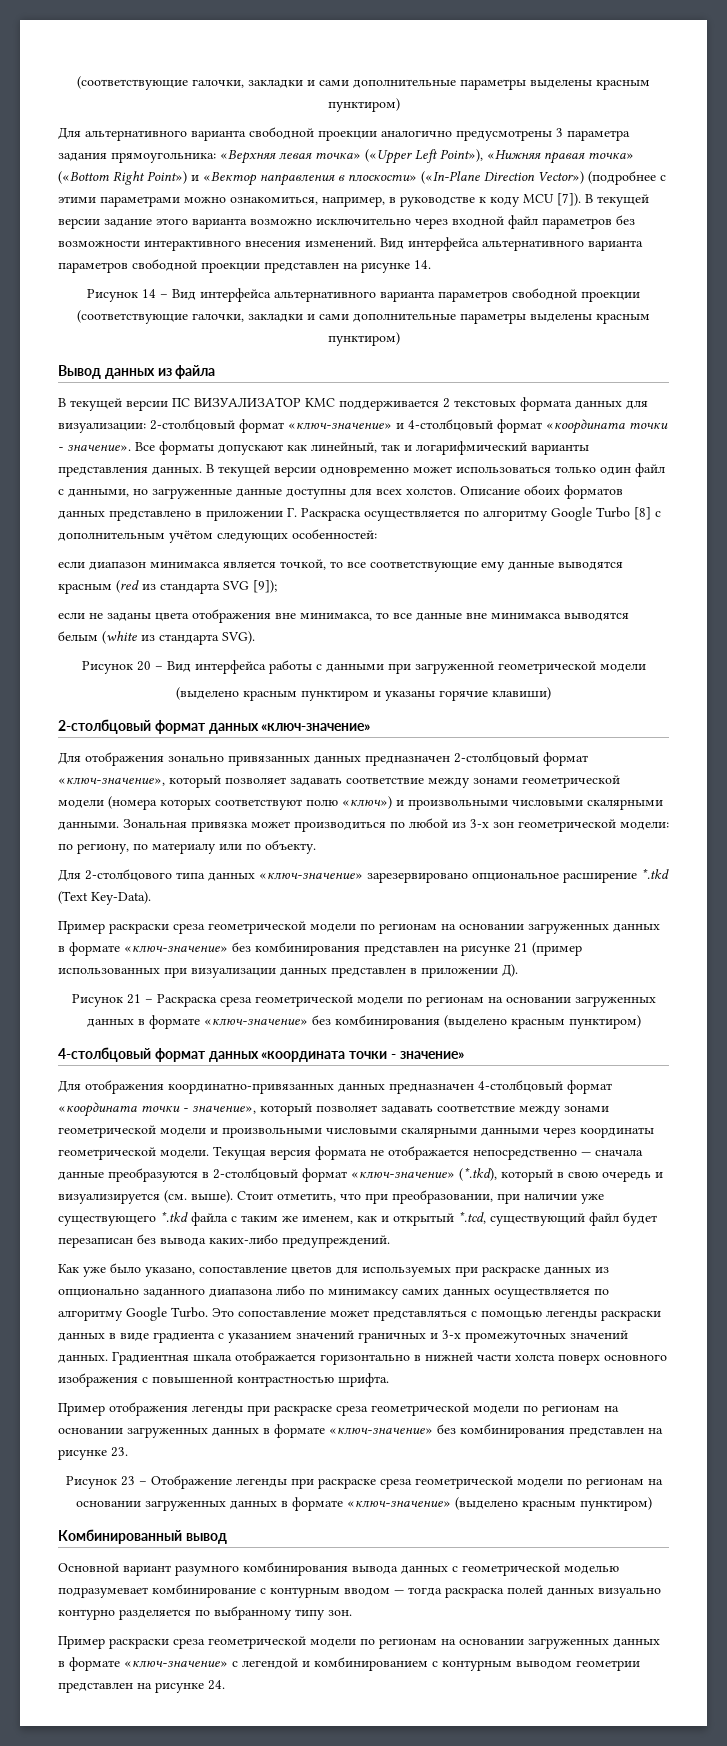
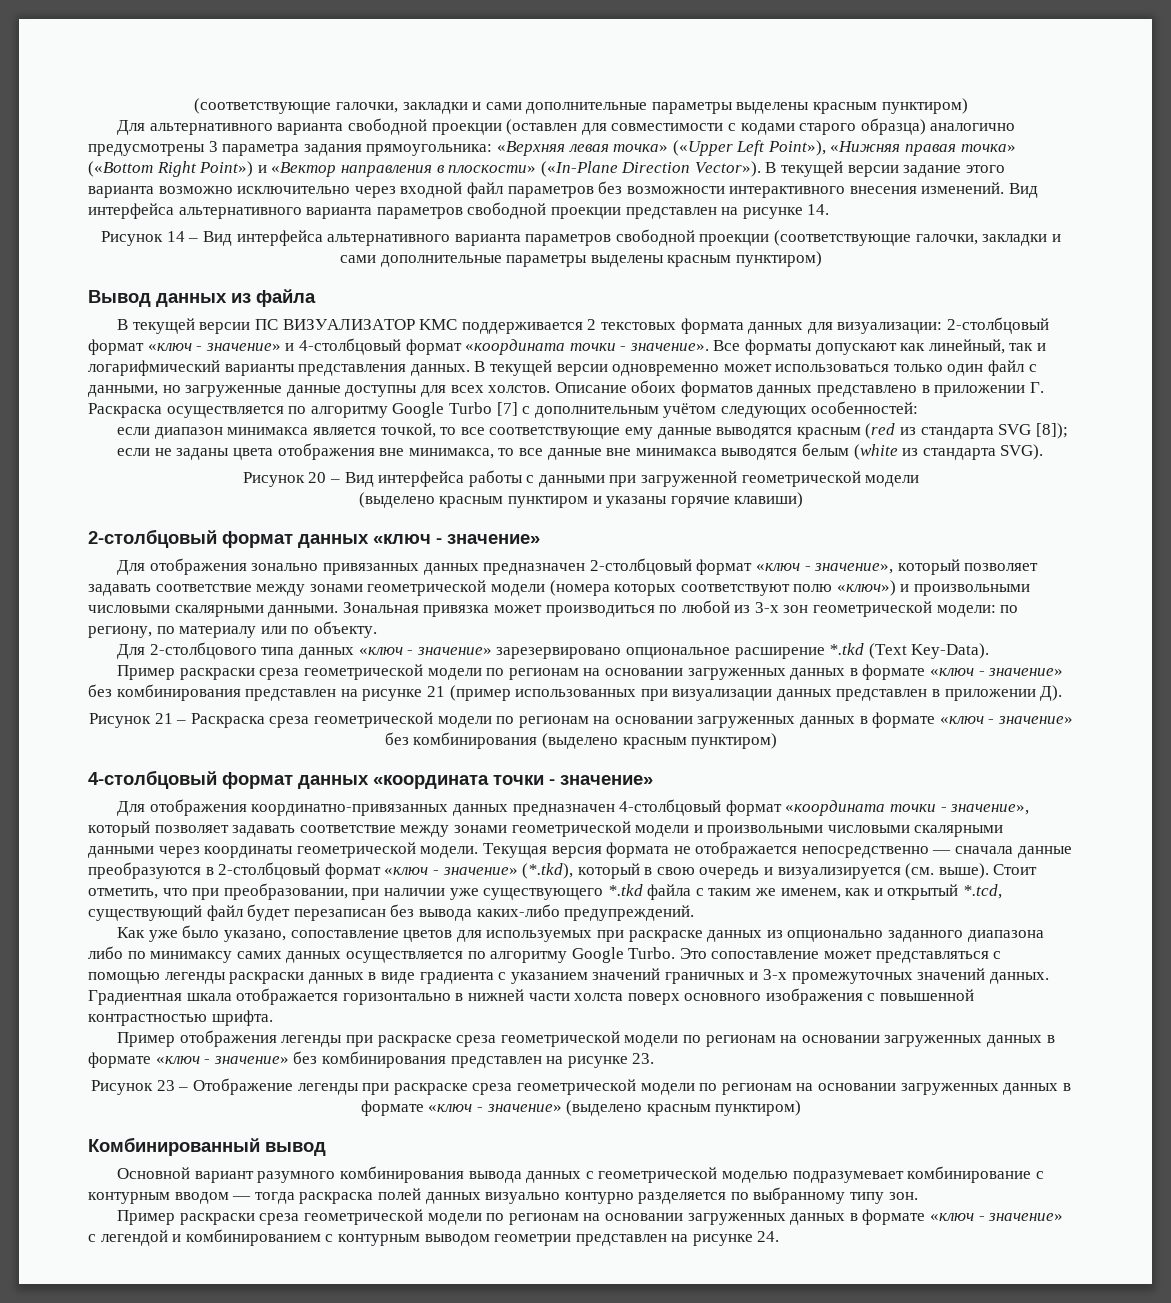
- Для альтернативного варианта свободной проекции аналогично предусмотрены 3 параметра задания прямоугольника: «Верхняя левая точка» («Upper Left Point»), «Нижняя правая точка» («Bottom Right Point») и «Вектор направления в плоскости» («In-Plane Direction Vector») (подробнее с этими параметрами можно ознакомиться, например, в руководстве к коду MCU [7]).
+ Для альтернативного варианта свободной проекции (оставлен для совместимости с кодами старого образца) аналогично предусмотрены 3 параметра задания прямоугольника: «Верхняя левая точка» («Upper Left Point»), «Нижняя правая точка» («Bottom Right Point») и «Вектор направления в плоскости» («In-Plane Direction Vector»).
- В текущей версии ПС ВИЗУАЛИЗАТОР KMC поддерживается 2 текстовых формата данных для визуализации: 2-столбцовый формат «ключ-значение» и 4-столбцовый формат «координата точки - значение».
+ В текущей версии ПС ВИЗУАЛИЗАТОР KMC поддерживается 2 текстовых формата данных для визуализации: 2-столбцовый формат «ключ - значение» и 4-столбцовый формат «координата точки - значение».
- Описание обоих форматов данных представлено в приложении Г. Раскраска осуществляется по алгоритму Google Turbo [8] с дополнительным учётом следующих особенностей:
+ Описание обоих форматов данных представлено в приложении Г. Раскраска осуществляется по алгоритму Google Turbo [7] с дополнительным учётом следующих особенностей:
- если диапазон минимакса является точкой, то все соответствующие ему данные выводятся красным (red из стандарта SVG [9]);
+ если диапазон минимакса является точкой, то все соответствующие ему данные выводятся красным (red из стандарта SVG [8]);
- 2-столбцовый формат данных «ключ-значение»
+ 2-столбцовый формат данных «ключ - значение»
- Для отображения зонально привязанных данных предназначен 2-столбцовый формат «ключ-значение», который позволяет задавать соответствие между зонами геометрической модели (номера которых соответствуют полю «ключ») и произвольными числовыми скалярными данными.
+ Для отображения зонально привязанных данных предназначен 2-столбцовый формат «ключ - значение», который позволяет задавать соответствие между зонами геометрической модели (номера которых соответствуют полю «ключ») и произвольными числовыми скалярными данными.
- Для 2-столбцового типа данных «ключ-значение» зарезервировано опциональное расширение *.tkd (Text Key-Data).
+ Для 2-столбцового типа данных «ключ - значение» зарезервировано опциональное расширение *.tkd (Text Key-Data).
- Пример раскраски среза геометрической модели по регионам на основании загруженных данных в формате «ключ-значение» без комбинирования представлен на рисунке 21 (пример использованных при визуализации данных представлен в приложении Д).
+ Пример раскраски среза геометрической модели по регионам на основании загруженных данных в формате «ключ - значение» без комбинирования представлен на рисунке 21 (пример использованных при визуализации данных представлен в приложении Д).
- Рисунок 21 – Раскраска среза геометрической модели по регионам на основании загруженных данных в формате «ключ-значение» без комбинирования (выделено красным пунктиром)
+ Рисунок 21 – Раскраска среза геометрической модели по регионам на основании загруженных данных в формате «ключ - значение» без комбинирования (выделено красным пунктиром)
- Текущая версия формата не отображается непосредственно — сначала данные преобразуются в 2-столбцовый формат «ключ-значение» (*.tkd), который в свою очередь и визуализируется (см. выше).
+ Текущая версия формата не отображается непосредственно — сначала данные преобразуются в 2-столбцовый формат «ключ - значение» (*.tkd), который в свою очередь и визуализируется (см. выше).
- Пример отображения легенды при раскраске среза геометрической модели по регионам на основании загруженных данных в формате «ключ-значение» без комбинирования представлен на рисунке 23.
+ Пример отображения легенды при раскраске среза геометрической модели по регионам на основании загруженных данных в формате «ключ - значение» без комбинирования представлен на рисунке 23.
- Рисунок 23 – Отображение легенды при раскраске среза геометрической модели по регионам на основании загруженных данных в формате «ключ-значение» (выделено красным пунктиром)
+ Рисунок 23 – Отображение легенды при раскраске среза геометрической модели по регионам на основании загруженных данных в формате «ключ - значение» (выделено красным пунктиром)
- Пример раскраски среза геометрической модели по регионам на основании загруженных данных в формате «ключ-значение» с легендой и комбинированием с контурным выводом геометрии представлен на рисунке 24.
+ Пример раскраски среза геометрической модели по регионам на основании загруженных данных в формате «ключ - значение» с легендой и комбинированием с контурным выводом геометрии представлен на рисунке 24.

